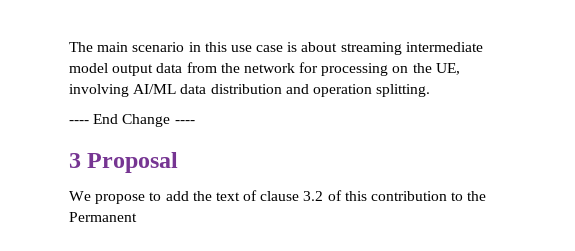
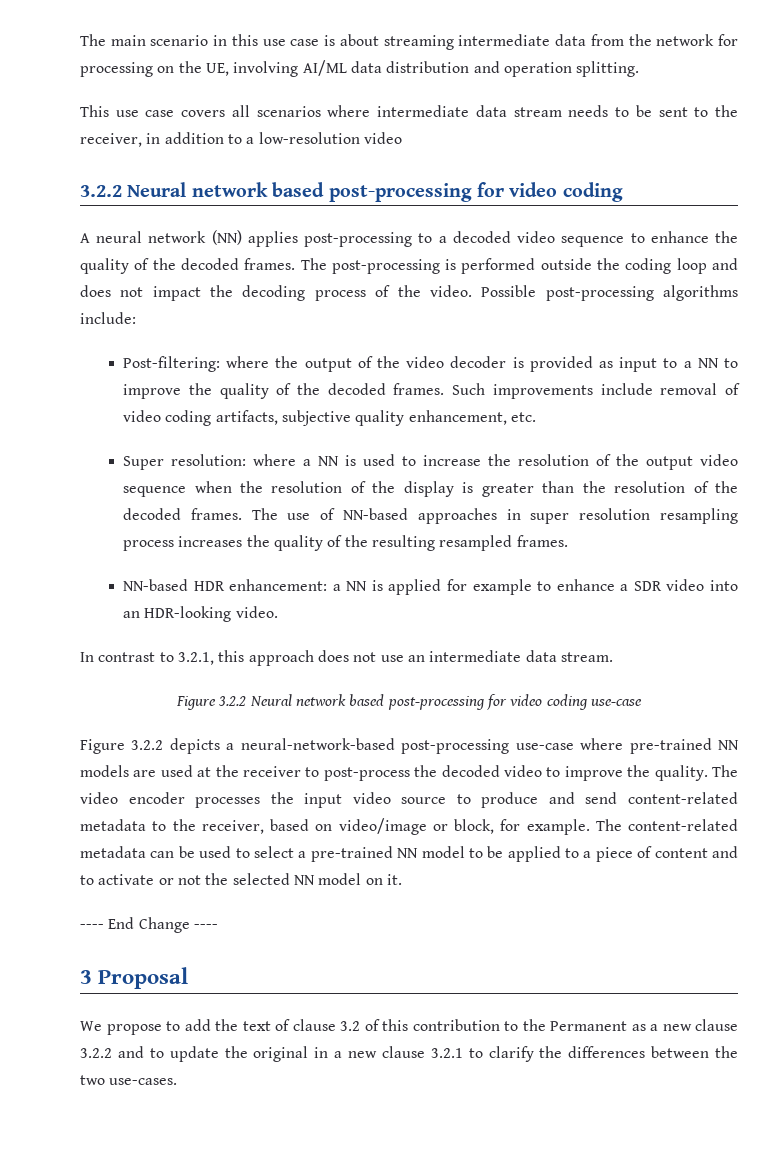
- The main scenario in this use case is about streaming intermediate model output data from the network for processing on the UE, involving AI/ML data distribution and operation splitting.
+ The main scenario in this use case is about streaming intermediate data from the network for processing on the UE, involving AI/ML data distribution and operation splitting.
+ This use case covers all scenarios where intermediate data stream needs to be sent to the receiver, in addition to a low-resolution video
+ 3.2.2 Neural network based post-processing for video coding
+ A neural network (NN) applies post-processing to a decoded video sequence to enhance the quality of the decoded frames. The post-processing is performed outside the coding loop and does not impact the decoding process of the video. Possible post-processing algorithms include:
+ Post-filtering: where the output of the video decoder is provided as input to a NN to improve the quality of the decoded frames. Such improvements include removal of video coding artifacts, subjective quality enhancement, etc.
+ Super resolution: where a NN is used to increase the resolution of the output video sequence when the resolution of the display is greater than the resolution of the decoded frames. The use of NN-based approaches in super resolution resampling process increases the quality of the resulting resampled frames.
+ NN-based HDR enhancement: a NN is applied for example to enhance a SDR video into an HDR-looking video.
+ In contrast to 3.2.1, this approach does not use an intermediate data stream.
+ Figure 3.2.2 Neural network based post-processing for video coding use-case
+ Figure 3.2.2 depicts a neural-network-based post-processing use-case where pre-trained NN models are used at the receiver to post-process the decoded video to improve the quality. The video encoder processes the input video source to produce and send content-related metadata to the receiver, based on video/image or block, for example. The content-related metadata can be used to select a pre-trained NN model to be applied to a piece of content and to activate or not the selected NN model on it.
- We propose to add the text of clause 3.2 of this contribution to the Permanent
+ We propose to add the text of clause 3.2 of this contribution to the Permanent as a new clause 3.2.2 and to update the original in a new clause 3.2.1 to clarify the differences between the two use-cases.

